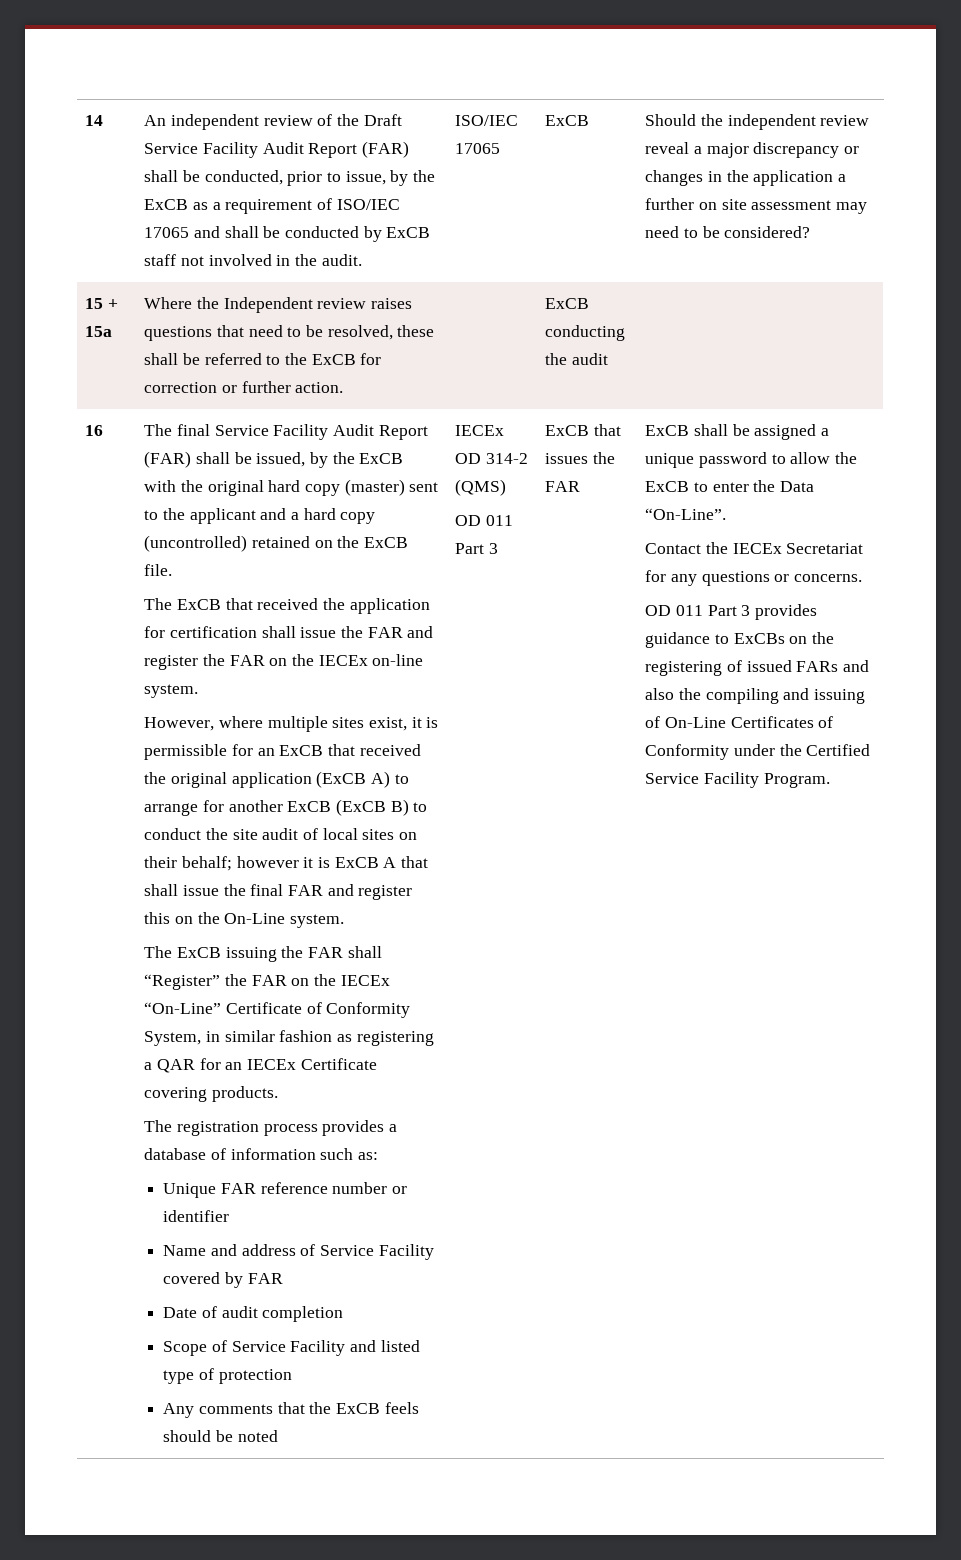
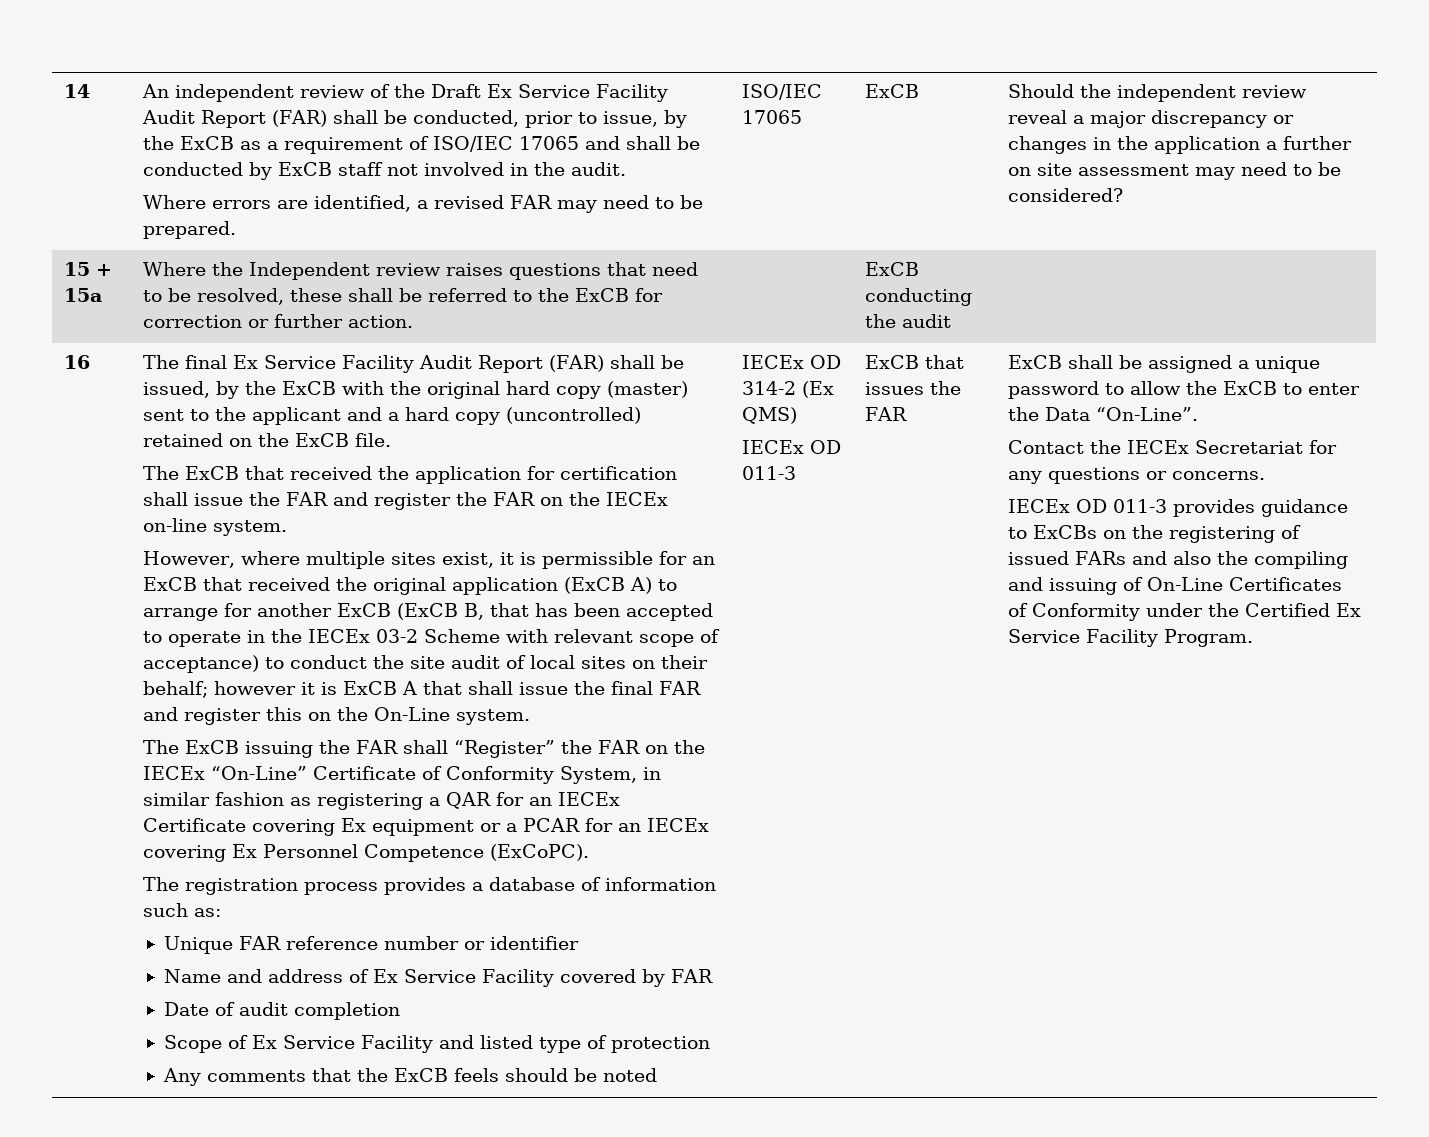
- An independent review of the Draft Service Facility Audit Report (FAR) shall be conducted, prior to issue, by the ExCB as a requirement of ISO/IEC 17065 and shall be conducted by ExCB staff not involved in the audit.
+ An independent review of the Draft Ex Service Facility Audit Report (FAR) shall be conducted, prior to issue, by the ExCB as a requirement of ISO/IEC 17065 and shall be conducted by ExCB staff not involved in the audit.
+ Where errors are identified, a revised FAR may need to be prepared.
- The final Service Facility Audit Report (FAR) shall be issued, by the ExCB with the original hard copy (master) sent to the applicant and a hard copy (uncontrolled) retained on the ExCB file.
+ The final Ex Service Facility Audit Report (FAR) shall be issued, by the ExCB with the original hard copy (master) sent to the applicant and a hard copy (uncontrolled) retained on the ExCB file.
- However, where multiple sites exist, it is permissible for an ExCB that received the original application (ExCB A) to arrange for another ExCB (ExCB B) to conduct the site audit of local sites on their behalf; however it is ExCB A that shall issue the final FAR and register this on the On-Line system.
+ However, where multiple sites exist, it is permissible for an ExCB that received the original application (ExCB A) to arrange for another ExCB (ExCB B, that has been accepted to operate in the IECEx 03-2 Scheme with relevant scope of acceptance) to conduct the site audit of local sites on their behalf; however it is ExCB A that shall issue the final FAR and register this on the On-Line system.
- The ExCB issuing the FAR shall “Register” the FAR on the IECEx “On-Line” Certificate of Conformity System, in similar fashion as registering a QAR for an IECEx Certificate covering products.
+ The ExCB issuing the FAR shall “Register” the FAR on the IECEx “On-Line” Certificate of Conformity System, in similar fashion as registering a QAR for an IECEx Certificate covering Ex equipment or a PCAR for an IECEx covering Ex Personnel Competence (ExCoPC).
- Name and address of Service Facility covered by FAR
+ Name and address of Ex Service Facility covered by FAR
- Scope of Service Facility and listed type of protection
+ Scope of Ex Service Facility and listed type of protection
- IECEx OD 314-2 (QMS)
- OD 011 Part 3
+ IECEx OD 314-2 (Ex QMS)
+ IECEx OD 011-3
- OD 011 Part 3 provides guidance to ExCBs on the registering of issued FARs and also the compiling and issuing of On-Line Certificates of Conformity under the Certified Service Facility Program.
+ IECEx OD 011-3 provides guidance to ExCBs on the registering of issued FARs and also the compiling and issuing of On-Line Certificates of Conformity under the Certified Ex Service Facility Program.

